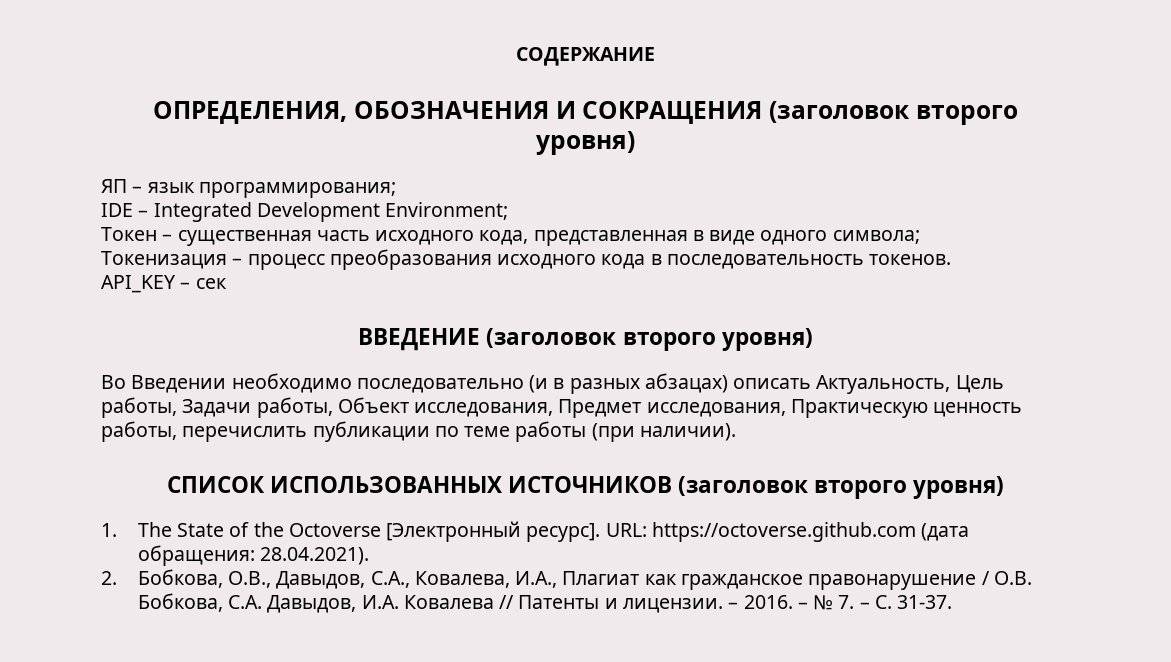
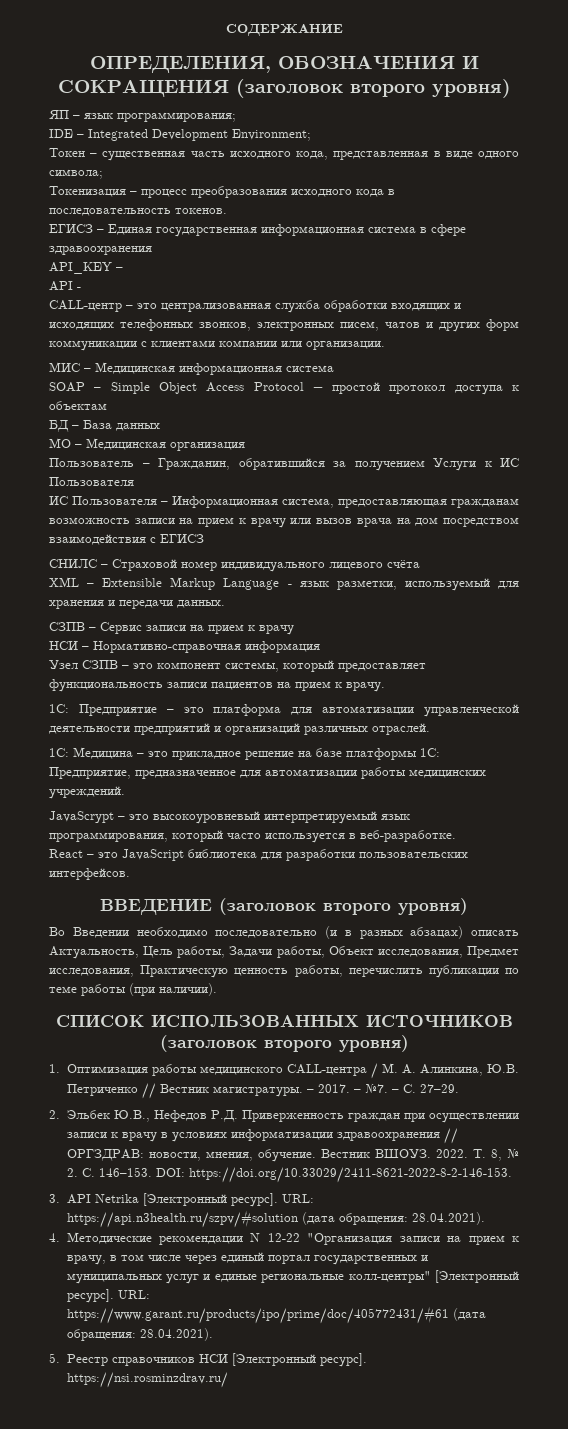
- API_KEY – сек
+ ЕГИСЗ – Единая государственная информационная система в сфере здравоохранения
+ API_KEY –
+ API -
+ CALL-центр – это централизованная служба обработки входящих и исходящих телефонных звонков, электронных писем, чатов и других форм коммуникации с клиентами компании или организации.
+ МИС – Медицинская информационная система
+ SOAP – Simple Object Access Protocol − простой протокол доступа к объектам
+ БД – База данных
+ МО – Медицинская организация
+ Пользователь – Гражданин, обратившийся за получением Услуги к ИС Пользователя
+ ИС Пользователя – Информационная система, предоставляющая гражданам возможность записи на прием к врачу или вызов врача на дом посредством взаимодействия с ЕГИСЗ
+ СНИЛС – Страховой номер индивидуального лицевого счёта
+ XML – Extensible Markup Language - язык разметки, используемый для хранения и передачи данных.
+ СЗПВ – Сервис записи на прием к врачу
+ НСИ – Нормативно-справочная информация
+ Узел СЗПВ – это компонент системы, который предоставляет функциональность записи пациентов на прием к врачу.
+ 1С: Предприятие – это платформа для автоматизации управленческой деятельности предприятий и организаций различных отраслей.
+ 1С: Медицина – это прикладное решение на базе платформы 1С: Предприятие, предназначенное для автоматизации работы медицинских учреждений.
+ JavaScrypt – это высокоуровневый интерпретируемый язык программирования, который часто используется в веб-разработке.
+ React – это JavaScript библиотека для разработки пользовательских интерфейсов.
- 1. The State of the Octoverse [Электронный ресурс]. URL: https://octoverse.github.com (дата обращения: 28.04.2021).
- 2. Бобкова, О.В., Давыдов, С.А., Ковалева, И.А., Плагиат как гражданское правонарушение / О.В. Бобкова, С.А. Давыдов, И.А. Ковалева // Патенты и лицензии. – 2016. – № 7. – С. 31-37.
+ 1. Оптимизация работы медицинского CALL-центра / М. А. Алинкина, Ю.В. Петриченко // Вестник магистратуры. – 2017. – №7. – С. 27–29.
+ 2. Эльбек Ю.В., Нефедов Р.Д. Приверженность граждан при осуществлении записи к врачу в условиях информатизации здравоохранения // ОРГЗДРАВ: новости, мнения, обучение. Вестник ВШОУЗ. 2022. Т. 8, № 2. С. 146–153. DOI: https://doi.org/10.33029/2411-8621-2022-8-2-146-153.
+ 3. API Netrika [Электронный ресурс]. URL: https://api.n3health.ru/szpv/#solution (дата обращения: 28.04.2021).
+ 4. Методические рекомендации N 12-22 "Организация записи на прием к врачу, в том числе через единый портал государственных и муниципальных услуг и единые региональные колл-центры" [Электронный ресурс]. URL: https://www.garant.ru/products/ipo/prime/doc/405772431/#61 (дата обращения: 28.04.2021).
+ 5. Реестр справочников НСИ [Электронный ресурс]. https://nsi.rosminzdrav.ru/

